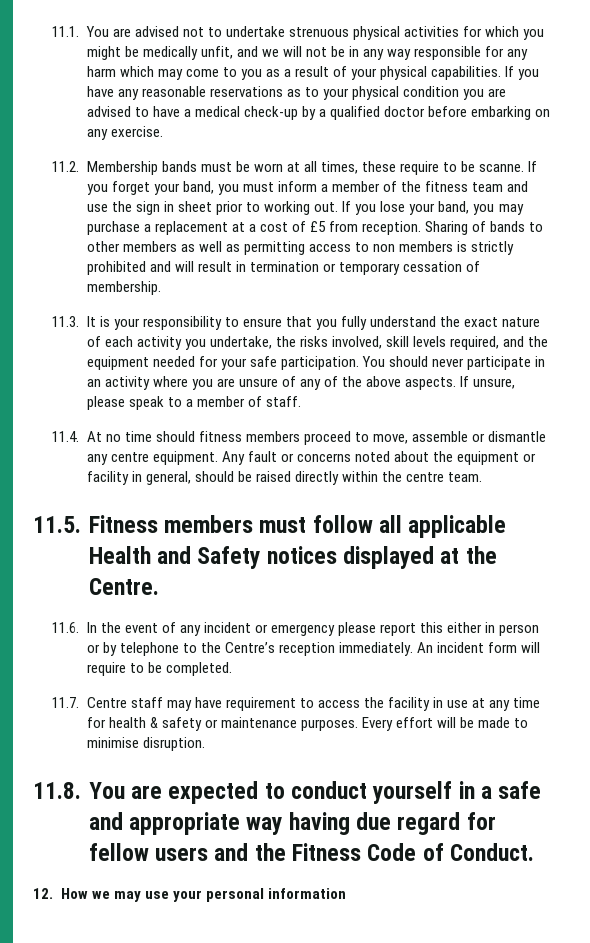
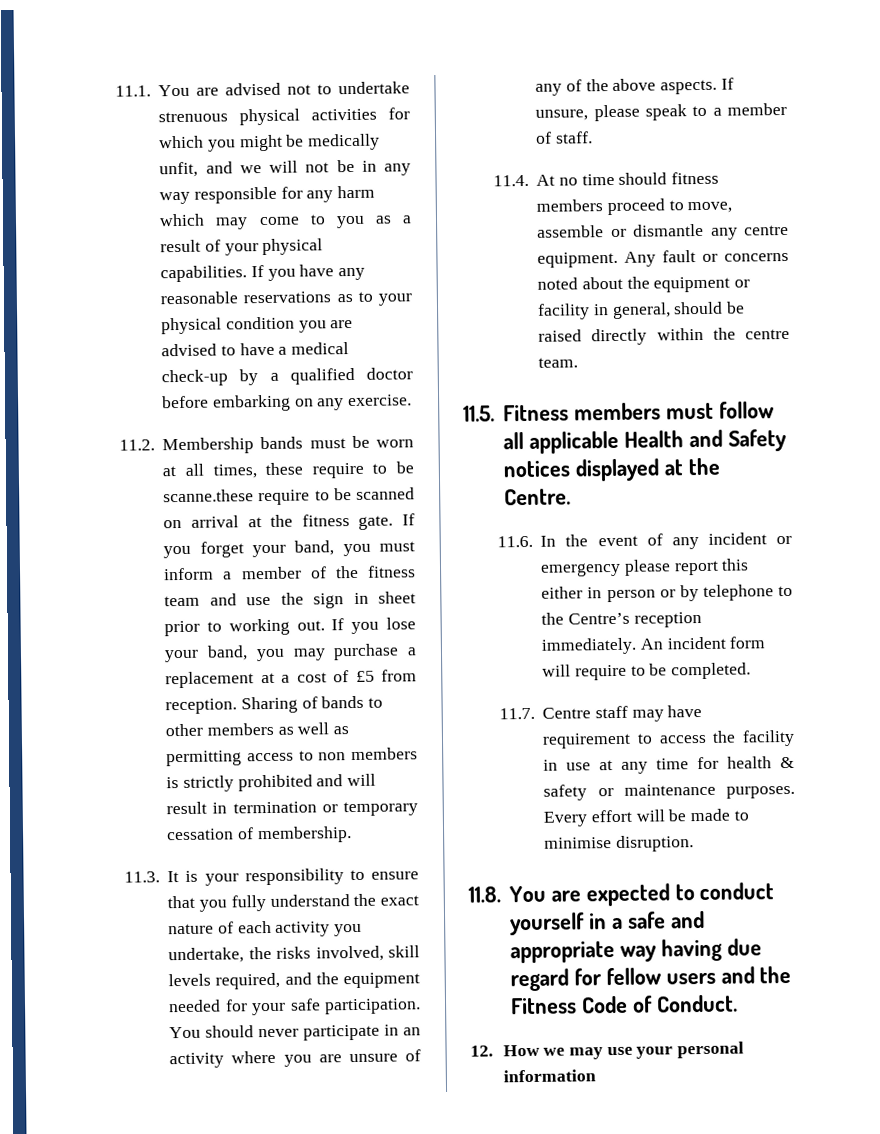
- 11.2. Membership bands must be worn at all times, these require to be scanne.
+ 11.2. Membership bands must be worn at all times, these require to be scanne.these require to be scanned on arrival at the fitness gate.

